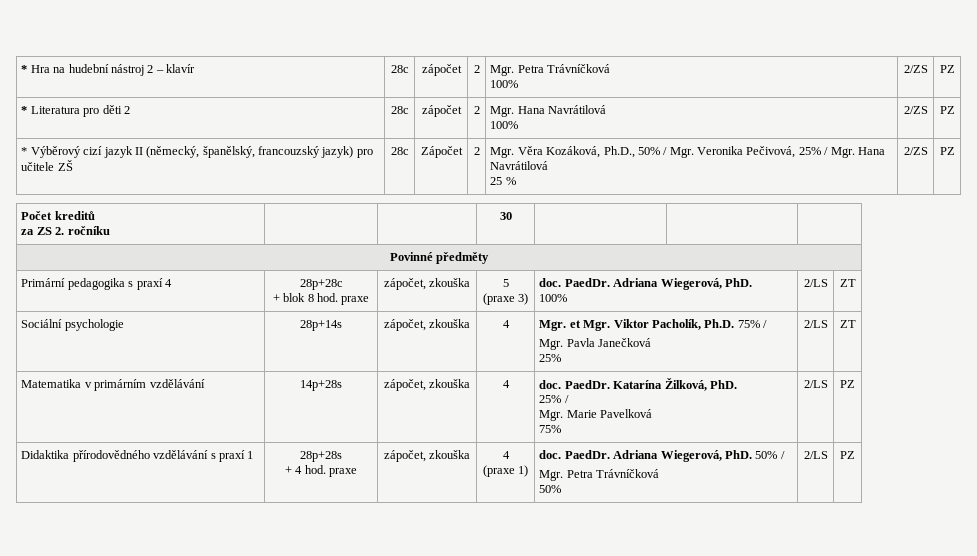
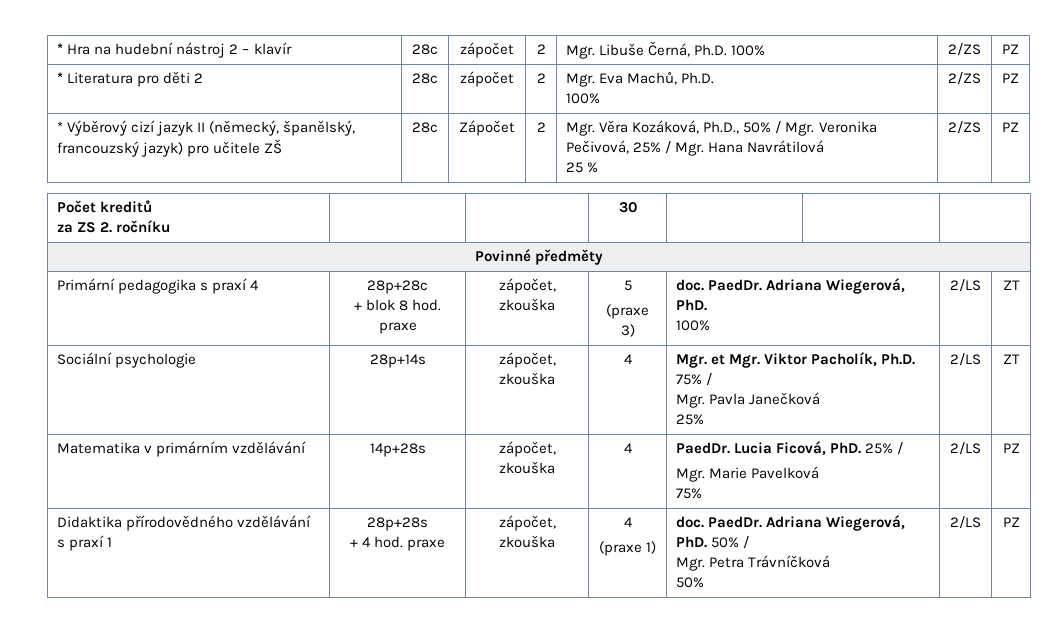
- * Hra na hudební nástroj 2 – klavír | 28c | zápočet | 2 | Mgr. Petra Trávníčková
- 100% | 2/ZS | PZ
+ * Hra na hudební nástroj 2 – klavír | 28c | zápočet | 2 | Mgr. Libuše Černá, Ph.D. 100% | 2/ZS | PZ
- * Literatura pro děti 2 | 28c | zápočet | 2 | Mgr. Hana Navrátilová
+ * Literatura pro děti 2 | 28c | zápočet | 2 | Mgr. Eva Machů, Ph.D.
- Matematika v primárním vzdělávání | 14p+28s | zápočet, zkouška | 4 | doc. PaedDr. Katarína Žilková, PhD.
- 25% /
+ Matematika v primárním vzdělávání | 14p+28s | zápočet, zkouška | 4 | PaedDr. Lucia Ficová, PhD. 25% /

